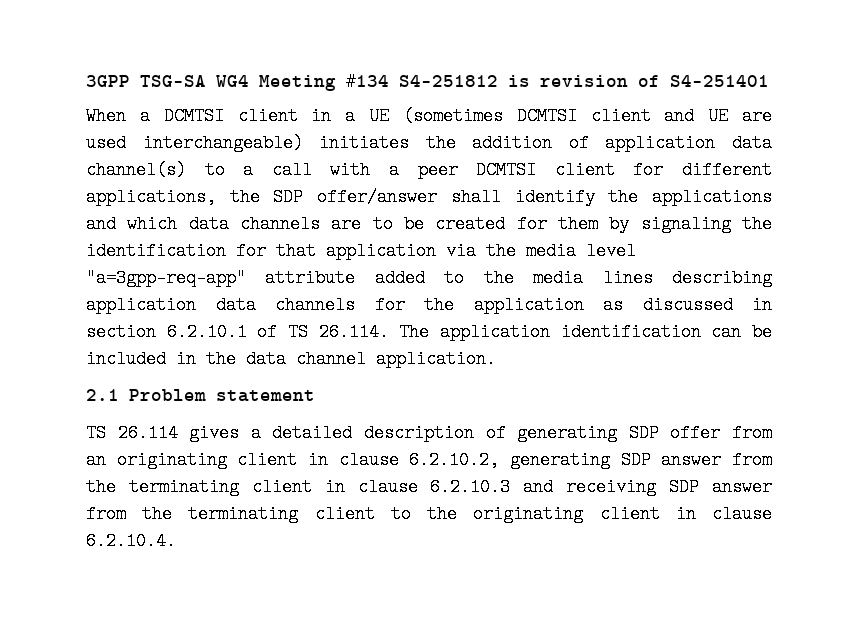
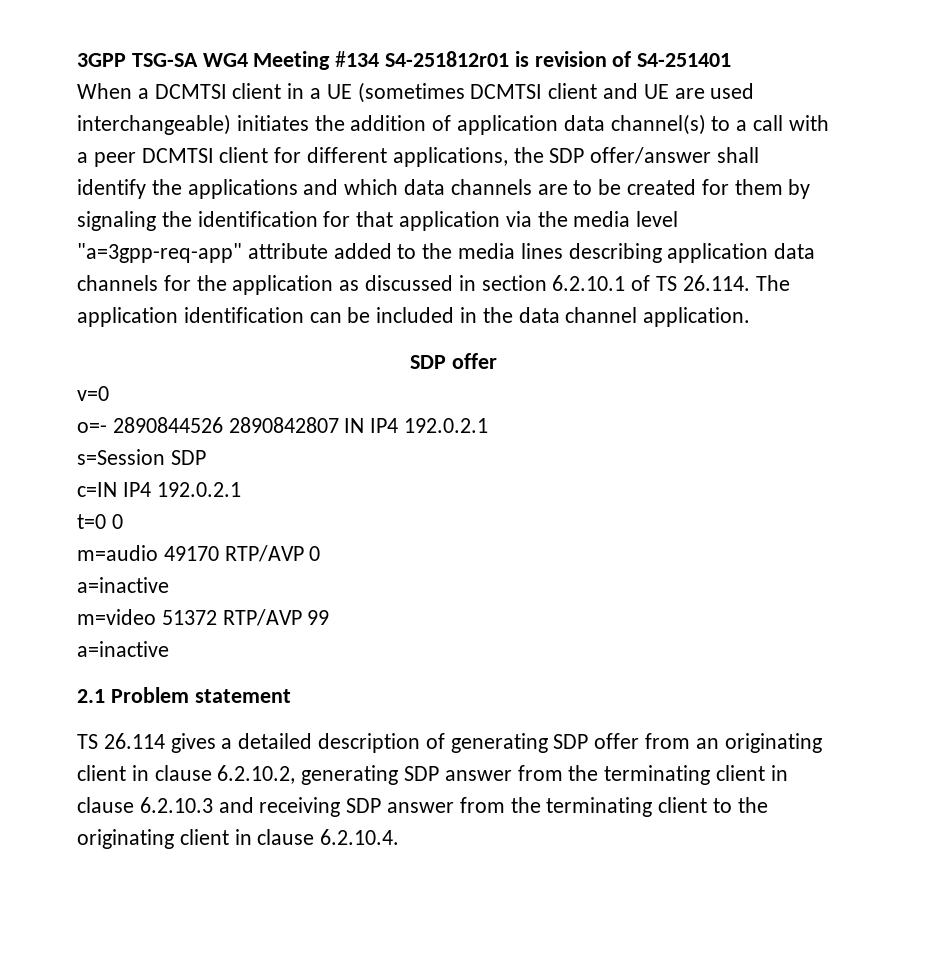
- 3GPP TSG-SA WG4 Meeting #134 S4-251812 is revision of S4-251401
+ 3GPP TSG-SA WG4 Meeting #134 S4-251812r01 is revision of S4-251401
  When a DCMTSI client in a UE (sometimes DCMTSI client and UE are used interchangeable) initiates the addition of application data channel(s) to a call with a peer DCMTSI client for different applications, the SDP offer/answer shall identify the applications and which data channels are to be created for them by signaling the identification for that application via the media level "a=3gpp-req-app" attribute added to the media lines describing application data channels for the application as discussed in section 6.2.10.1 of TS 26.114. The application identification can be included in the data channel application.
+ SDP offer
+ v=0
+ o=- 2890844526 2890842807 IN IP4 192.0.2.1
+ s=Session SDP
+ c=IN IP4 192.0.2.1
+ t=0 0
+ m=audio 49170 RTP/AVP 0
+ a=inactive
+ m=video 51372 RTP/AVP 99
+ a=inactive

